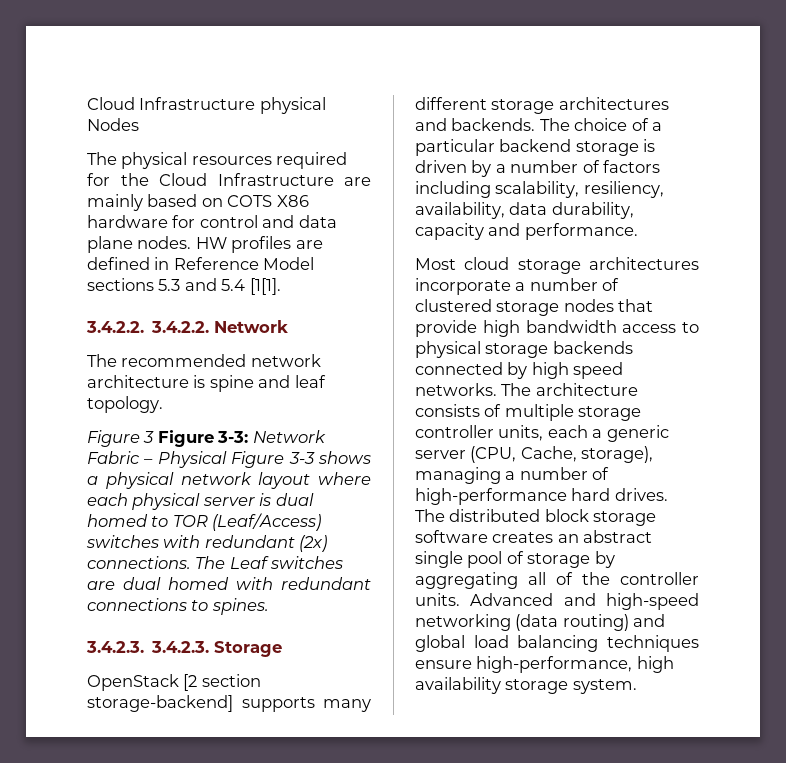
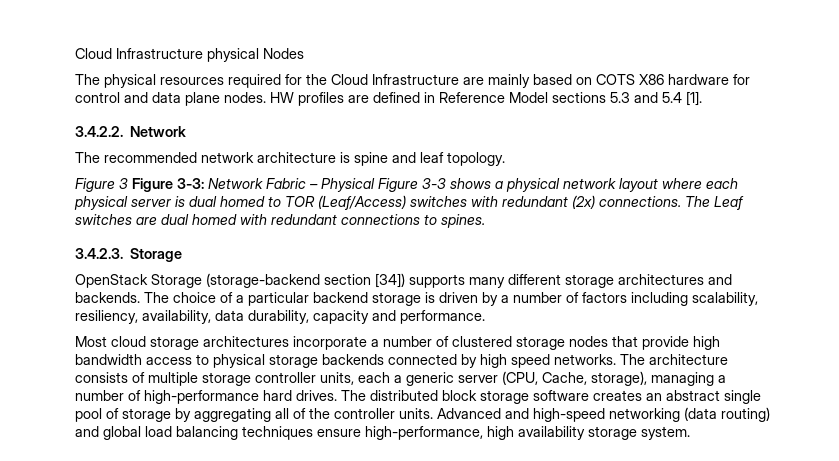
- HW profiles are defined in Reference Model sections 5.3 and 5.4 [1[1].
- 3.4.2.2. 3.4.2.2. Network
+ HW profiles are defined in Reference Model sections 5.3 and 5.4 [1].
+ 3.4.2.2. Network
- 3.4.2.3. 3.4.2.3. Storage
+ 3.4.2.3. Storage
- OpenStack [2 section storage-backend] supports many different storage architectures and backends.
+ OpenStack Storage (storage-backend section [34]) supports many different storage architectures and backends.

